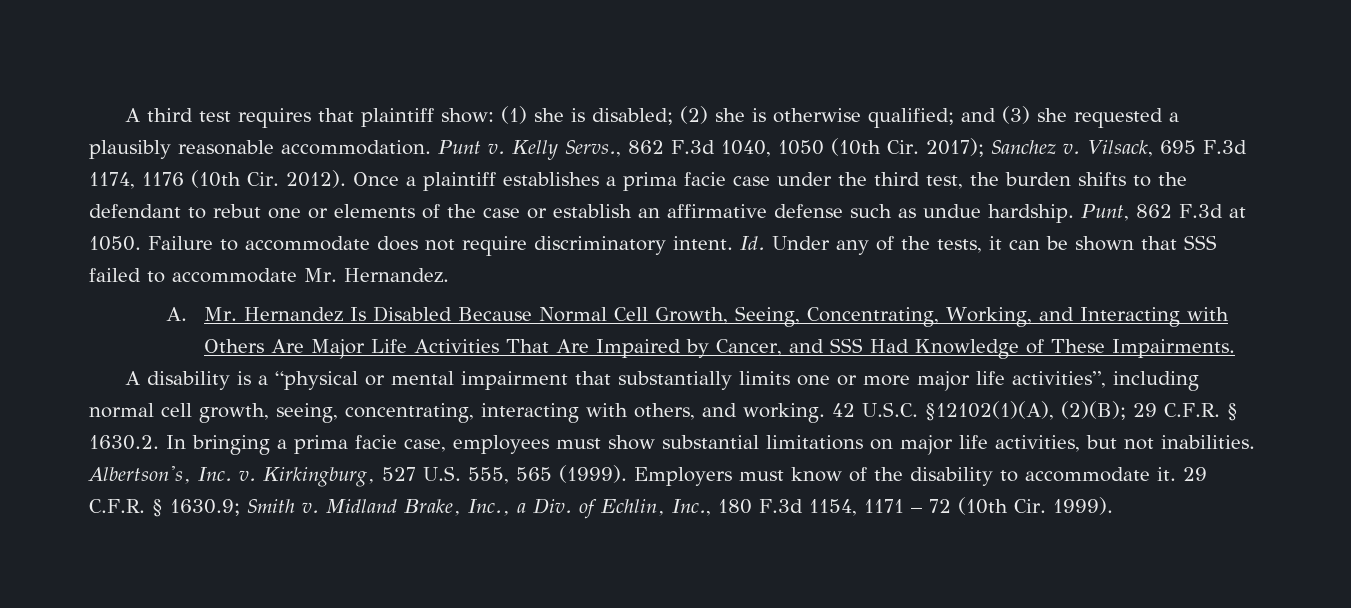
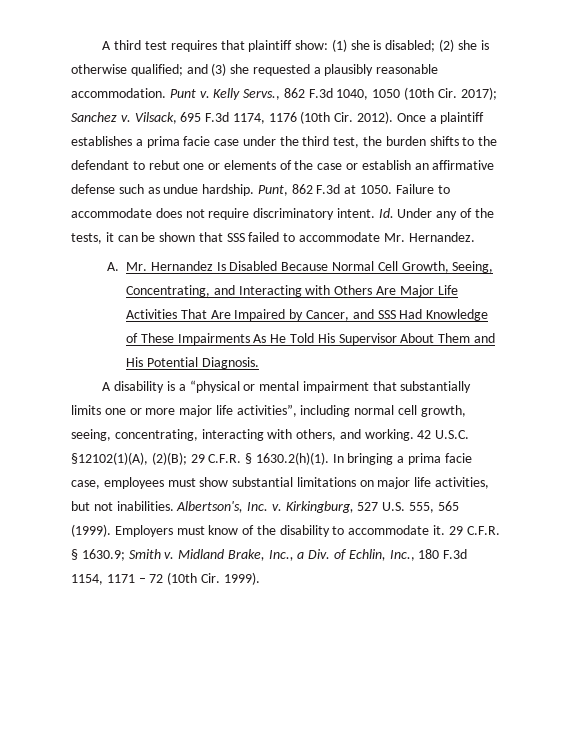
- A. Mr. Hernandez Is Disabled Because Normal Cell Growth, Seeing, Concentrating, Working, and Interacting with Others Are Major Life Activities That Are Impaired by Cancer, and SSS Had Knowledge of These Impairments.
+ A. Mr. Hernandez Is Disabled Because Normal Cell Growth, Seeing, Concentrating, and Interacting with Others Are Major Life Activities That Are Impaired by Cancer, and SSS Had Knowledge of These Impairments As He Told His Supervisor About Them and His Potential Diagnosis.
- 42 U.S.C. §12102(1)(A), (2)(B); 29 C.F.R. § 1630.2. In bringing a prima facie case, employees must show substantial limitations on major life activities, but not inabilities.
+ 42 U.S.C. §12102(1)(A), (2)(B); 29 C.F.R. § 1630.2(h)(1). In bringing a prima facie case, employees must show substantial limitations on major life activities, but not inabilities.

